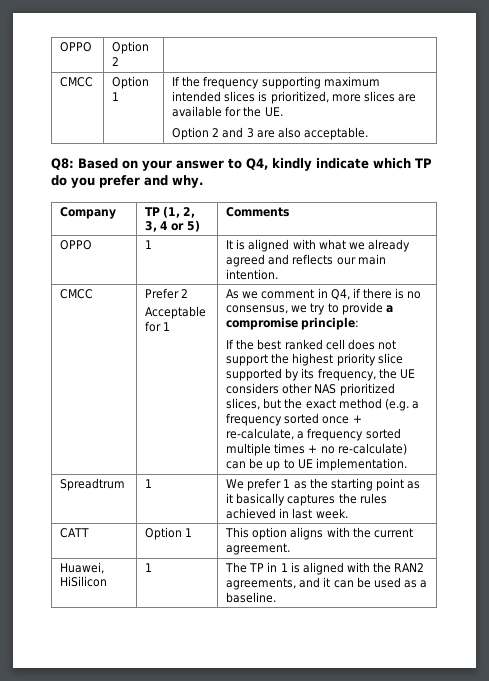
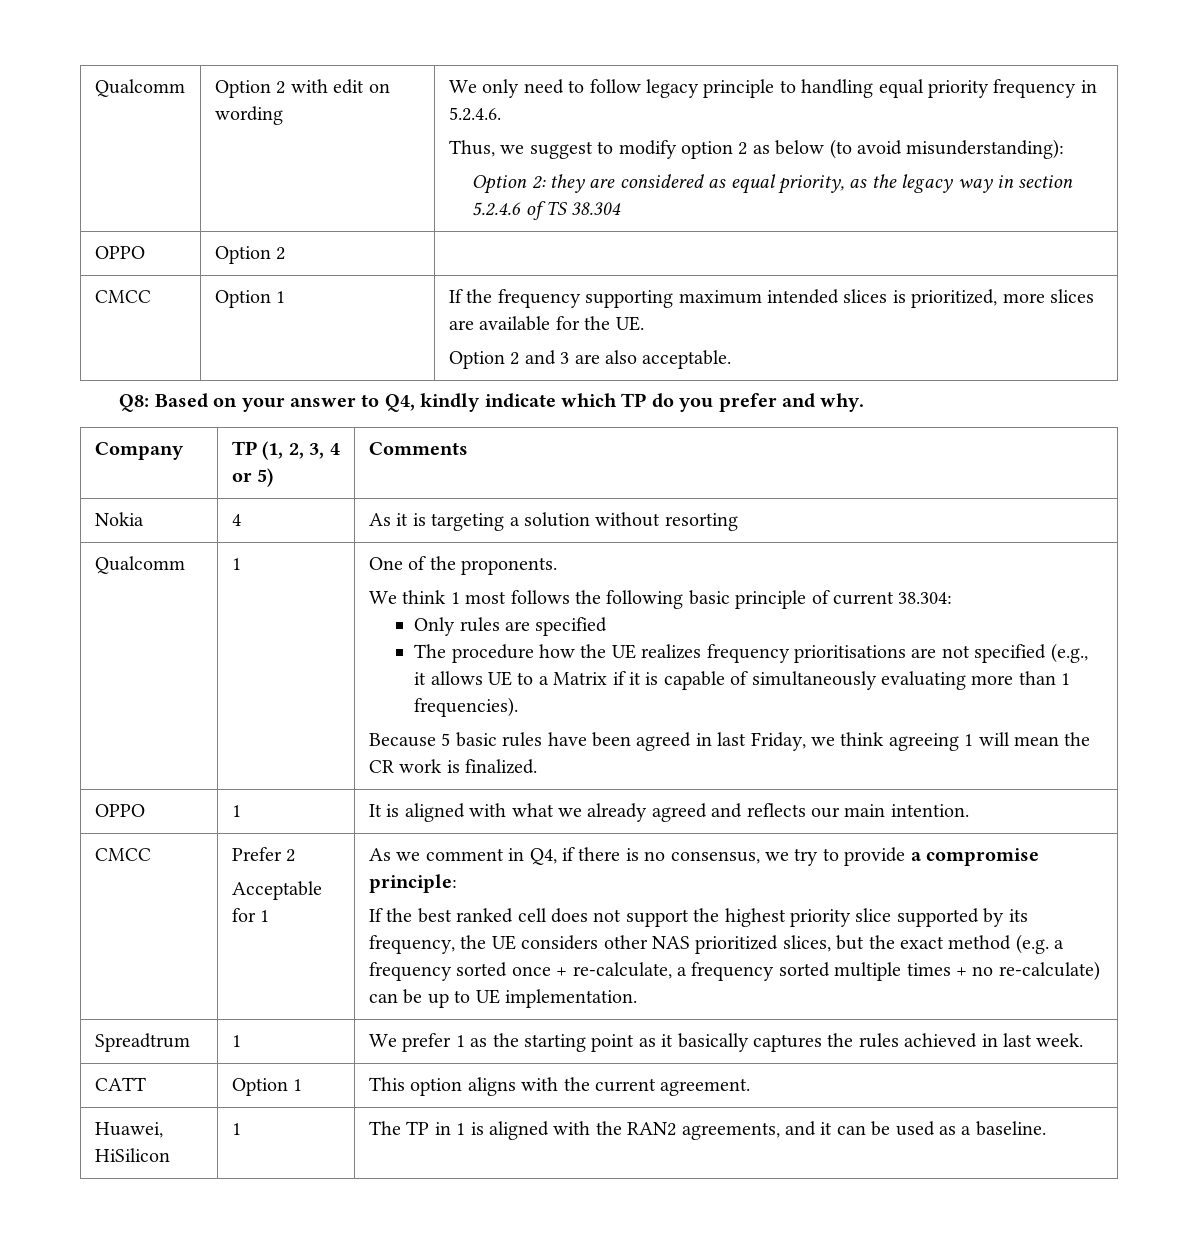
+ Qualcomm | Option 2 with edit on wording | We only need to follow legacy principle to handling equal priority frequency in 5.2.4.6.
+ Thus, we suggest to modify option 2 as below (to avoid misunderstanding):
+ Option 2: they are considered as equal priority, as the legacy way in section 5.2.4.6 of TS 38.304
+ Nokia | 4 | As it is targeting a solution without resorting
+ Qualcomm | 1 | One of the proponents.
+ We think 1 most follows the following basic principle of current 38.304:
+ Only rules are specified
+ The procedure how the UE realizes frequency prioritisations are not specified (e.g., it allows UE to a Matrix if it is capable of simultaneously evaluating more than 1 frequencies).
+ Because 5 basic rules have been agreed in last Friday, we think agreeing 1 will mean the CR work is finalized.

